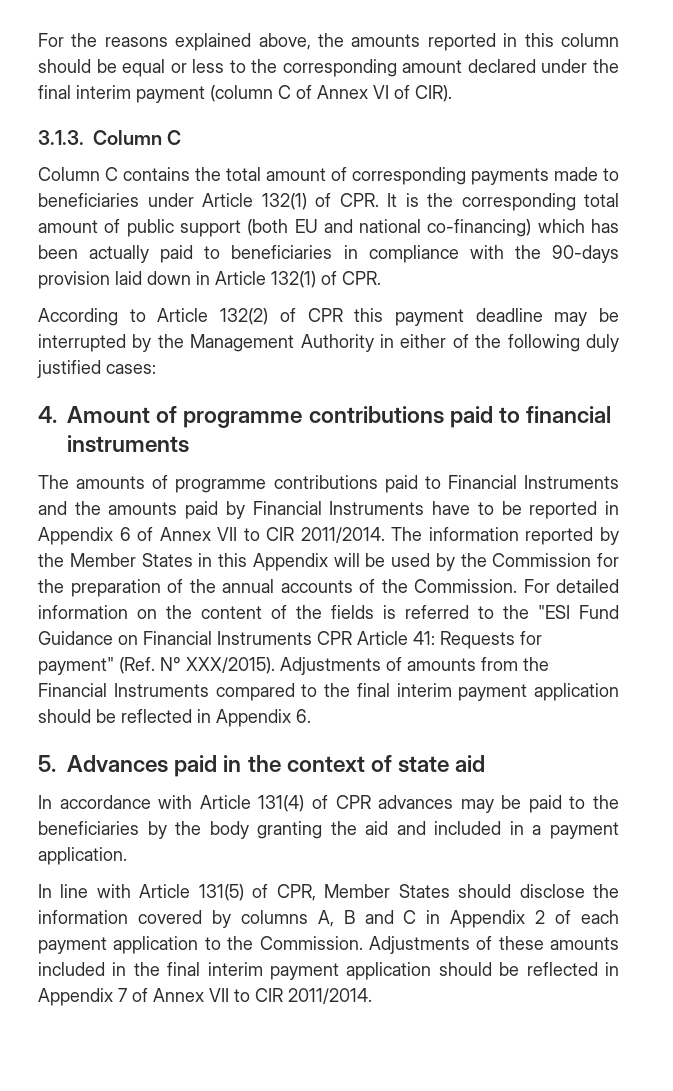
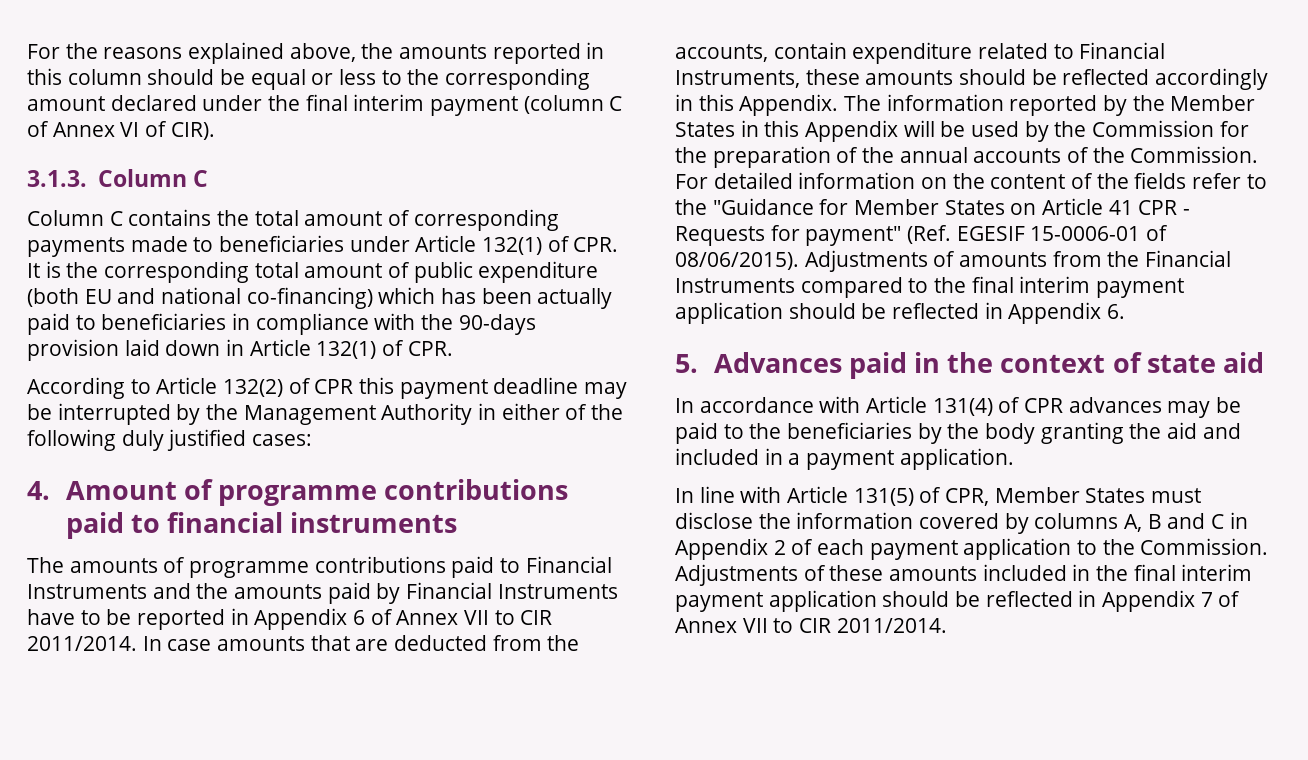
- Column C contains the total amount of corresponding payments made to beneficiaries under Article 132(1) of CPR. It is the corresponding total amount of public support (both EU and national co-financing) which has been actually paid to beneficiaries in compliance with the 90-days provision laid down in Article 132(1) of CPR.
+ Column C contains the total amount of corresponding payments made to beneficiaries under Article 132(1) of CPR. It is the corresponding total amount of public expenditure (both EU and national co-financing) which has been actually paid to beneficiaries in compliance with the 90-days provision laid down in Article 132(1) of CPR.
+ In case amounts that are deducted from the accounts, contain expenditure related to Financial Instruments, these amounts should be reflected accordingly in this Appendix.
- For detailed information on the content of the fields is referred to the "ESI Fund Guidance on Financial Instruments CPR Article 41: Requests for payment" (Ref. N° XXX/2015).
+ For detailed information on the content of the fields refer to the "Guidance for Member States on Article 41 CPR - Requests for payment" (Ref. EGESIF 15-0006-01 of 08/06/2015).
- In line with Article 131(5) of CPR, Member States should disclose the information covered by columns A, B and C in Appendix 2 of each payment application to the Commission.
+ In line with Article 131(5) of CPR, Member States must disclose the information covered by columns A, B and C in Appendix 2 of each payment application to the Commission.

